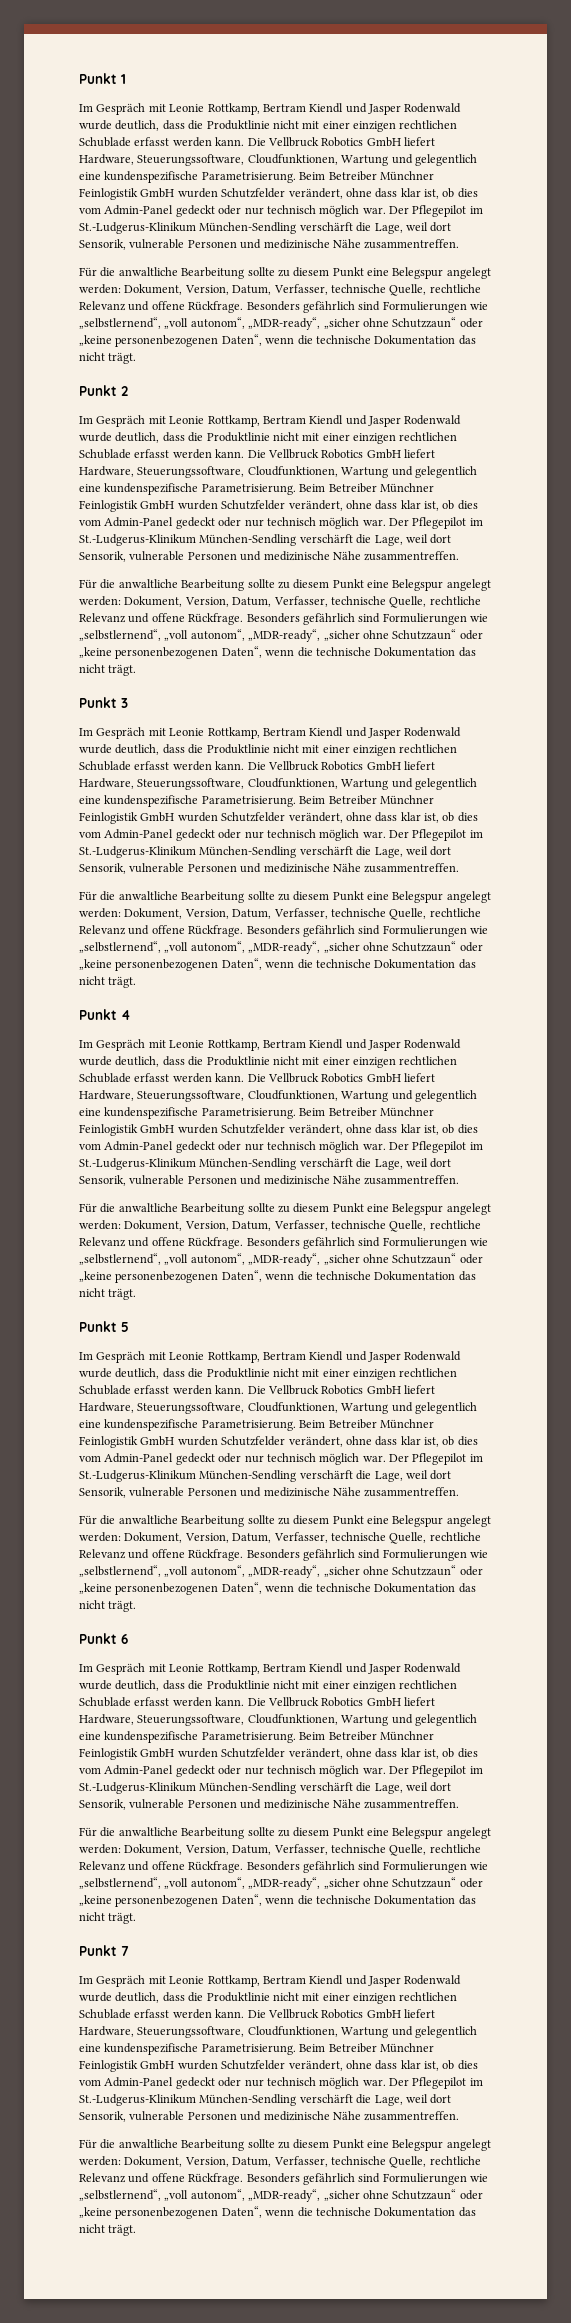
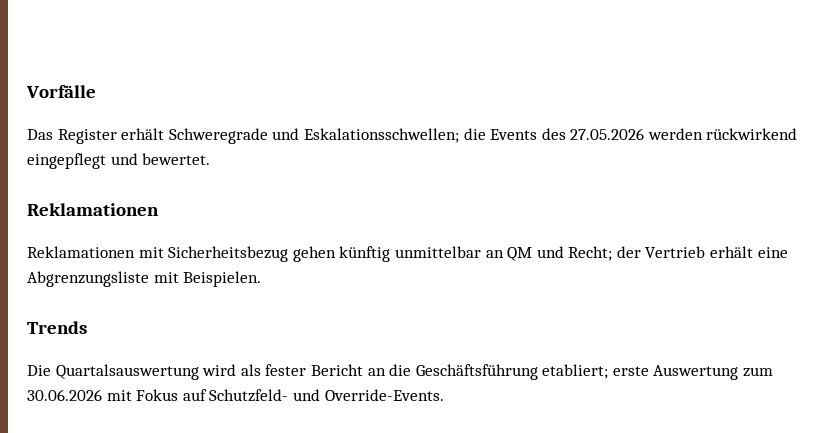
- Punkt 1
- Im Gespräch mit Leonie Rottkamp, Bertram Kiendl und Jasper Rodenwald wurde deutlich, dass die Produktlinie nicht mit einer einzigen rechtlichen Schublade erfasst werden kann. Die Vellbruck Robotics GmbH liefert Hardware, Steuerungssoftware, Cloudfunktionen, Wartung und gelegentlich eine kundenspezifische Parametrisierung. Beim Betreiber Münchner Feinlogistik GmbH wurden Schutzfelder verändert, ohne dass klar ist, ob dies vom Admin-Panel gedeckt oder nur technisch möglich war. Der Pflegepilot im St.-Ludgerus-Klinikum München-Sendling verschärft die Lage, weil dort Sensorik, vulnerable Personen und medizinische Nähe zusammentreffen.
- Für die anwaltliche Bearbeitung sollte zu diesem Punkt eine Belegspur angelegt werden: Dokument, Version, Datum, Verfasser, technische Quelle, rechtliche Relevanz und offene Rückfrage. Besonders gefährlich sind Formulierungen wie „selbstlernend“, „voll autonom“, „MDR-ready“, „sicher ohne Schutzzaun“ oder „keine personenbezogenen Daten“, wenn die technische Dokumentation das nicht trägt.
- Punkt 2
- Im Gespräch mit Leonie Rottkamp, Bertram Kiendl und Jasper Rodenwald wurde deutlich, dass die Produktlinie nicht mit einer einzigen rechtlichen Schublade erfasst werden kann. Die Vellbruck Robotics GmbH liefert Hardware, Steuerungssoftware, Cloudfunktionen, Wartung und gelegentlich eine kundenspezifische Parametrisierung. Beim Betreiber Münchner Feinlogistik GmbH wurden Schutzfelder verändert, ohne dass klar ist, ob dies vom Admin-Panel gedeckt oder nur technisch möglich war. Der Pflegepilot im St.-Ludgerus-Klinikum München-Sendling verschärft die Lage, weil dort Sensorik, vulnerable Personen und medizinische Nähe zusammentreffen.
- Für die anwaltliche Bearbeitung sollte zu diesem Punkt eine Belegspur angelegt werden: Dokument, Version, Datum, Verfasser, technische Quelle, rechtliche Relevanz und offene Rückfrage. Besonders gefährlich sind Formulierungen wie „selbstlernend“, „voll autonom“, „MDR-ready“, „sicher ohne Schutzzaun“ oder „keine personenbezogenen Daten“, wenn die technische Dokumentation das nicht trägt.
- Punkt 3
- Im Gespräch mit Leonie Rottkamp, Bertram Kiendl und Jasper Rodenwald wurde deutlich, dass die Produktlinie nicht mit einer einzigen rechtlichen Schublade erfasst werden kann. Die Vellbruck Robotics GmbH liefert Hardware, Steuerungssoftware, Cloudfunktionen, Wartung und gelegentlich eine kundenspezifische Parametrisierung. Beim Betreiber Münchner Feinlogistik GmbH wurden Schutzfelder verändert, ohne dass klar ist, ob dies vom Admin-Panel gedeckt oder nur technisch möglich war. Der Pflegepilot im St.-Ludgerus-Klinikum München-Sendling verschärft die Lage, weil dort Sensorik, vulnerable Personen und medizinische Nähe zusammentreffen.
- Für die anwaltliche Bearbeitung sollte zu diesem Punkt eine Belegspur angelegt werden: Dokument, Version, Datum, Verfasser, technische Quelle, rechtliche Relevanz und offene Rückfrage. Besonders gefährlich sind Formulierungen wie „selbstlernend“, „voll autonom“, „MDR-ready“, „sicher ohne Schutzzaun“ oder „keine personenbezogenen Daten“, wenn die technische Dokumentation das nicht trägt.
- Punkt 4
- Im Gespräch mit Leonie Rottkamp, Bertram Kiendl und Jasper Rodenwald wurde deutlich, dass die Produktlinie nicht mit einer einzigen rechtlichen Schublade erfasst werden kann. Die Vellbruck Robotics GmbH liefert Hardware, Steuerungssoftware, Cloudfunktionen, Wartung und gelegentlich eine kundenspezifische Parametrisierung. Beim Betreiber Münchner Feinlogistik GmbH wurden Schutzfelder verändert, ohne dass klar ist, ob dies vom Admin-Panel gedeckt oder nur technisch möglich war. Der Pflegepilot im St.-Ludgerus-Klinikum München-Sendling verschärft die Lage, weil dort Sensorik, vulnerable Personen und medizinische Nähe zusammentreffen.
- Für die anwaltliche Bearbeitung sollte zu diesem Punkt eine Belegspur angelegt werden: Dokument, Version, Datum, Verfasser, technische Quelle, rechtliche Relevanz und offene Rückfrage. Besonders gefährlich sind Formulierungen wie „selbstlernend“, „voll autonom“, „MDR-ready“, „sicher ohne Schutzzaun“ oder „keine personenbezogenen Daten“, wenn die technische Dokumentation das nicht trägt.
- Punkt 5
- Im Gespräch mit Leonie Rottkamp, Bertram Kiendl und Jasper Rodenwald wurde deutlich, dass die Produktlinie nicht mit einer einzigen rechtlichen Schublade erfasst werden kann. Die Vellbruck Robotics GmbH liefert Hardware, Steuerungssoftware, Cloudfunktionen, Wartung und gelegentlich eine kundenspezifische Parametrisierung. Beim Betreiber Münchner Feinlogistik GmbH wurden Schutzfelder verändert, ohne dass klar ist, ob dies vom Admin-Panel gedeckt oder nur technisch möglich war. Der Pflegepilot im St.-Ludgerus-Klinikum München-Sendling verschärft die Lage, weil dort Sensorik, vulnerable Personen und medizinische Nähe zusammentreffen.
- Für die anwaltliche Bearbeitung sollte zu diesem Punkt eine Belegspur angelegt werden: Dokument, Version, Datum, Verfasser, technische Quelle, rechtliche Relevanz und offene Rückfrage. Besonders gefährlich sind Formulierungen wie „selbstlernend“, „voll autonom“, „MDR-ready“, „sicher ohne Schutzzaun“ oder „keine personenbezogenen Daten“, wenn die technische Dokumentation das nicht trägt.
- Punkt 6
- Im Gespräch mit Leonie Rottkamp, Bertram Kiendl und Jasper Rodenwald wurde deutlich, dass die Produktlinie nicht mit einer einzigen rechtlichen Schublade erfasst werden kann. Die Vellbruck Robotics GmbH liefert Hardware, Steuerungssoftware, Cloudfunktionen, Wartung und gelegentlich eine kundenspezifische Parametrisierung. Beim Betreiber Münchner Feinlogistik GmbH wurden Schutzfelder verändert, ohne dass klar ist, ob dies vom Admin-Panel gedeckt oder nur technisch möglich war. Der Pflegepilot im St.-Ludgerus-Klinikum München-Sendling verschärft die Lage, weil dort Sensorik, vulnerable Personen und medizinische Nähe zusammentreffen.
- Für die anwaltliche Bearbeitung sollte zu diesem Punkt eine Belegspur angelegt werden: Dokument, Version, Datum, Verfasser, technische Quelle, rechtliche Relevanz und offene Rückfrage. Besonders gefährlich sind Formulierungen wie „selbstlernend“, „voll autonom“, „MDR-ready“, „sicher ohne Schutzzaun“ oder „keine personenbezogenen Daten“, wenn die technische Dokumentation das nicht trägt.
- Punkt 7
- Im Gespräch mit Leonie Rottkamp, Bertram Kiendl und Jasper Rodenwald wurde deutlich, dass die Produktlinie nicht mit einer einzigen rechtlichen Schublade erfasst werden kann. Die Vellbruck Robotics GmbH liefert Hardware, Steuerungssoftware, Cloudfunktionen, Wartung und gelegentlich eine kundenspezifische Parametrisierung. Beim Betreiber Münchner Feinlogistik GmbH wurden Schutzfelder verändert, ohne dass klar ist, ob dies vom Admin-Panel gedeckt oder nur technisch möglich war. Der Pflegepilot im St.-Ludgerus-Klinikum München-Sendling verschärft die Lage, weil dort Sensorik, vulnerable Personen und medizinische Nähe zusammentreffen.
- Für die anwaltliche Bearbeitung sollte zu diesem Punkt eine Belegspur angelegt werden: Dokument, Version, Datum, Verfasser, technische Quelle, rechtliche Relevanz und offene Rückfrage. Besonders gefährlich sind Formulierungen wie „selbstlernend“, „voll autonom“, „MDR-ready“, „sicher ohne Schutzzaun“ oder „keine personenbezogenen Daten“, wenn die technische Dokumentation das nicht trägt.
+ Vorfälle
+ Das Register erhält Schweregrade und Eskalationsschwellen; die Events des 27.05.2026 werden rückwirkend eingepflegt und bewertet.
+ Reklamationen
+ Reklamationen mit Sicherheitsbezug gehen künftig unmittelbar an QM und Recht; der Vertrieb erhält eine Abgrenzungsliste mit Beispielen.
+ Trends
+ Die Quartalsauswertung wird als fester Bericht an die Geschäftsführung etabliert; erste Auswertung zum 30.06.2026 mit Fokus auf Schutzfeld- und Override-Events.

